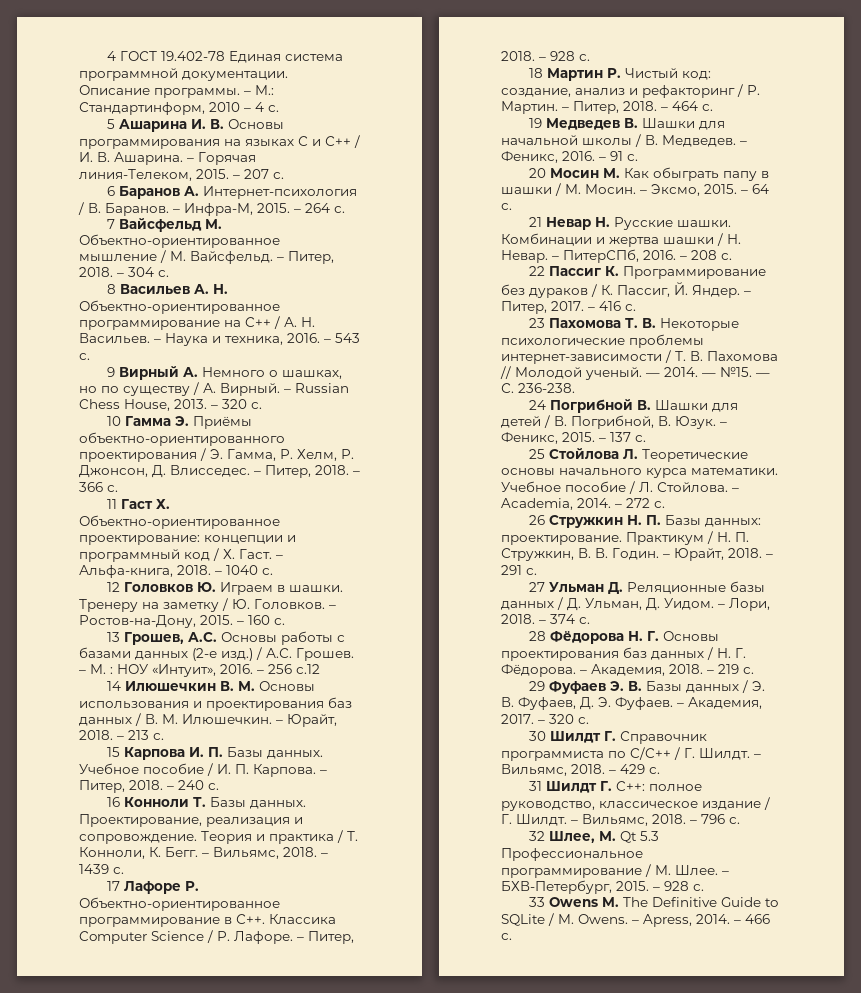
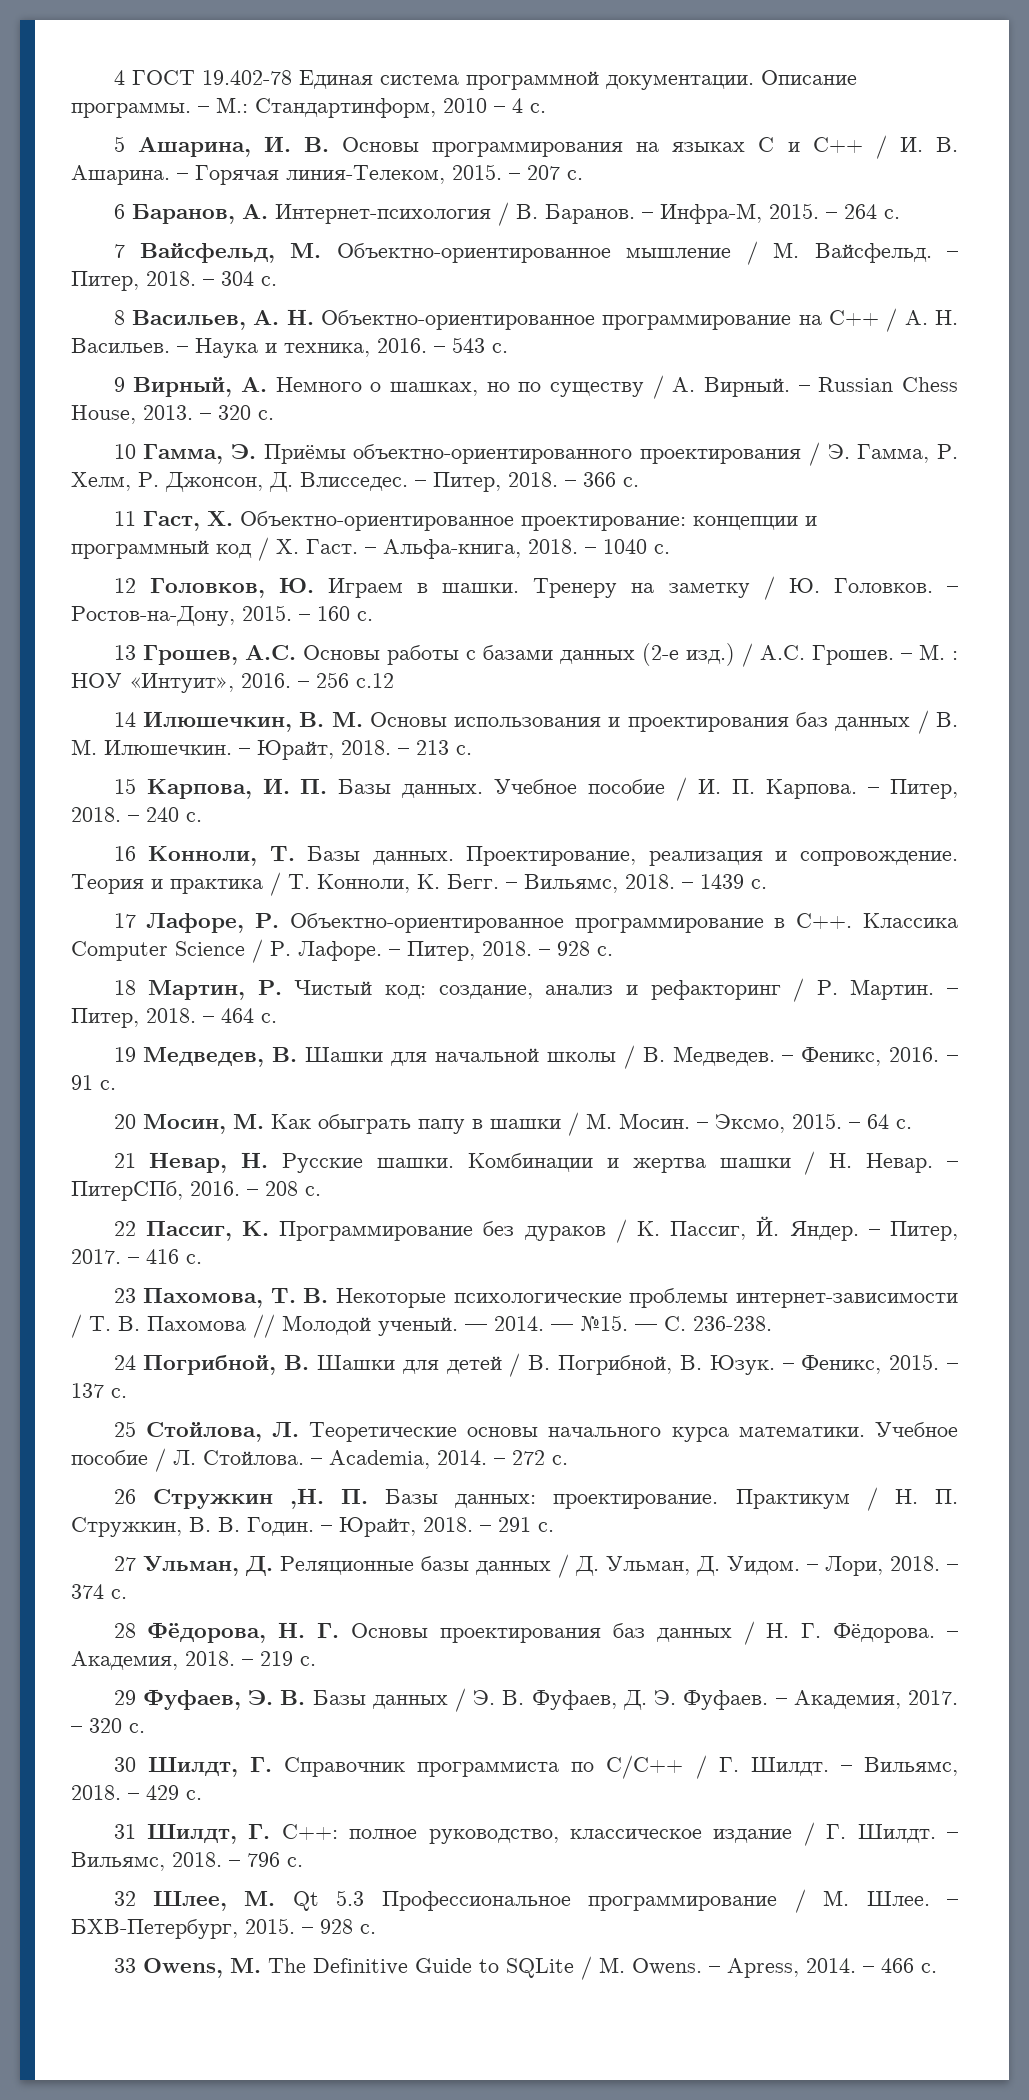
- 5 Ашарина И. В. Основы программирования на языках С и С++ / И. В. Ашарина.
+ 5 Ашарина, И. В. Основы программирования на языках С и С++ / И. В. Ашарина.
- 6 Баранов А. Интернет-психология / В. Баранов.
+ 6 Баранов, А. Интернет-психология / В. Баранов.
- 7 Вайсфельд М. Объектно-ориентированное мышление / М. Вайсфельд.
+ 7 Вайсфельд, М. Объектно-ориентированное мышление / М. Вайсфельд.
- 8 Васильев А. Н. Объектно-ориентированное программирование на C++ / А. Н. Васильев.
+ 8 Васильев, А. Н. Объектно-ориентированное программирование на C++ / А. Н. Васильев.
- 9 Вирный А. Немного о шашках, но по существу / А. Вирный.
+ 9 Вирный, А. Немного о шашках, но по существу / А. Вирный.
- 10 Гамма Э. Приёмы объектно-ориентированного проектирования / Э. Гамма, Р. Хелм, Р. Джонсон, Д. Влисседес.
+ 10 Гамма, Э. Приёмы объектно-ориентированного проектирования / Э. Гамма, Р. Хелм, Р. Джонсон, Д. Влисседес.
- 11 Гаст Х. Объектно-ориентированное проектирование: концепции и программный код / Х. Гаст.
+ 11 Гаст, Х. Объектно-ориентированное проектирование: концепции и программный код / Х. Гаст.
- 12 Головков Ю. Играем в шашки.
+ 12 Головков, Ю. Играем в шашки.
- 14 Илюшечкин В. М. Основы использования и проектирования баз данных / В. М. Илюшечкин.
+ 14 Илюшечкин, В. М. Основы использования и проектирования баз данных / В. М. Илюшечкин.
- 15 Карпова И. П. Базы данных.
+ 15 Карпова, И. П. Базы данных.
- 16 Конноли Т. Базы данных.
+ 16 Конноли, Т. Базы данных.
- 17 Лафоре Р. Объектно-ориентированное программирование в С++. Классика Computer Science / Р. Лафоре.
+ 17 Лафоре, Р. Объектно-ориентированное программирование в С++. Классика Computer Science / Р. Лафоре.
- 18 Мартин Р. Чистый код: создание, анализ и рефакторинг / Р. Мартин.
+ 18 Мартин, Р. Чистый код: создание, анализ и рефакторинг / Р. Мартин.
- 19 Медведев В. Шашки для начальной школы / В. Медведев.
+ 19 Медведев, В. Шашки для начальной школы / В. Медведев.
- 20 Мосин М. Как обыграть папу в шашки / М. Мосин.
+ 20 Мосин, М. Как обыграть папу в шашки / М. Мосин.
- 21 Невар Н. Русские шашки.
+ 21 Невар, Н. Русские шашки.
- 22 Пассиг К. Программирование без дураков / К. Пассиг, Й. Яндер.
+ 22 Пассиг, К. Программирование без дураков / К. Пассиг, Й. Яндер.
- 23 Пахомова Т. В. Некоторые психологические проблемы интернет-зависимости / Т. В. Пахомова // Молодой ученый.
+ 23 Пахомова, Т. В. Некоторые психологические проблемы интернет-зависимости / Т. В. Пахомова // Молодой ученый.
- 24 Погрибной В. Шашки для детей / В. Погрибной, В. Юзук.
+ 24 Погрибной, В. Шашки для детей / В. Погрибной, В. Юзук.
- 25 Стойлова Л. Теоретические основы начального курса математики.
+ 25 Стойлова, Л. Теоретические основы начального курса математики.
- 26 Стружкин Н. П. Базы данных: проектирование.
+ 26 Стружкин ,Н. П. Базы данных: проектирование.
- 27 Ульман Д. Реляционные базы данных / Д. Ульман, Д. Уидом.
+ 27 Ульман, Д. Реляционные базы данных / Д. Ульман, Д. Уидом.
- 28 Фёдорова Н. Г. Основы проектирования баз данных / Н. Г. Фёдорова.
+ 28 Фёдорова, Н. Г. Основы проектирования баз данных / Н. Г. Фёдорова.
- 29 Фуфаев Э. В. Базы данных / Э. В. Фуфаев, Д. Э. Фуфаев.
+ 29 Фуфаев, Э. В. Базы данных / Э. В. Фуфаев, Д. Э. Фуфаев.
- 30 Шилдт Г. Справочник программиста по C/C++ / Г. Шилдт.
+ 30 Шилдт, Г. Справочник программиста по C/C++ / Г. Шилдт.
- 31 Шилдт Г. C++: полное руководство, классическое издание / Г. Шилдт.
+ 31 Шилдт, Г. C++: полное руководство, классическое издание / Г. Шилдт.
- 33 Owens M. The Definitive Guide to SQLite / M. Owens.
+ 33 Owens, M. The Definitive Guide to SQLite / M. Owens.

